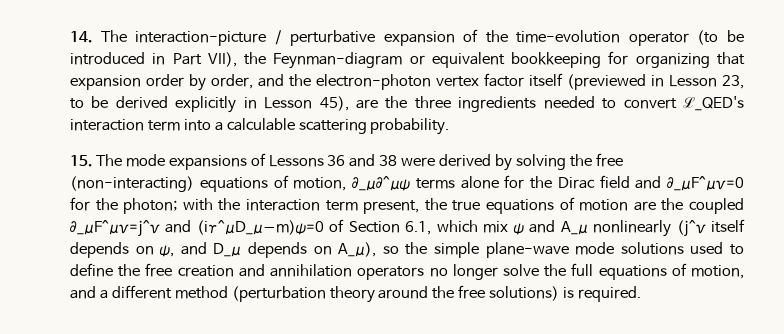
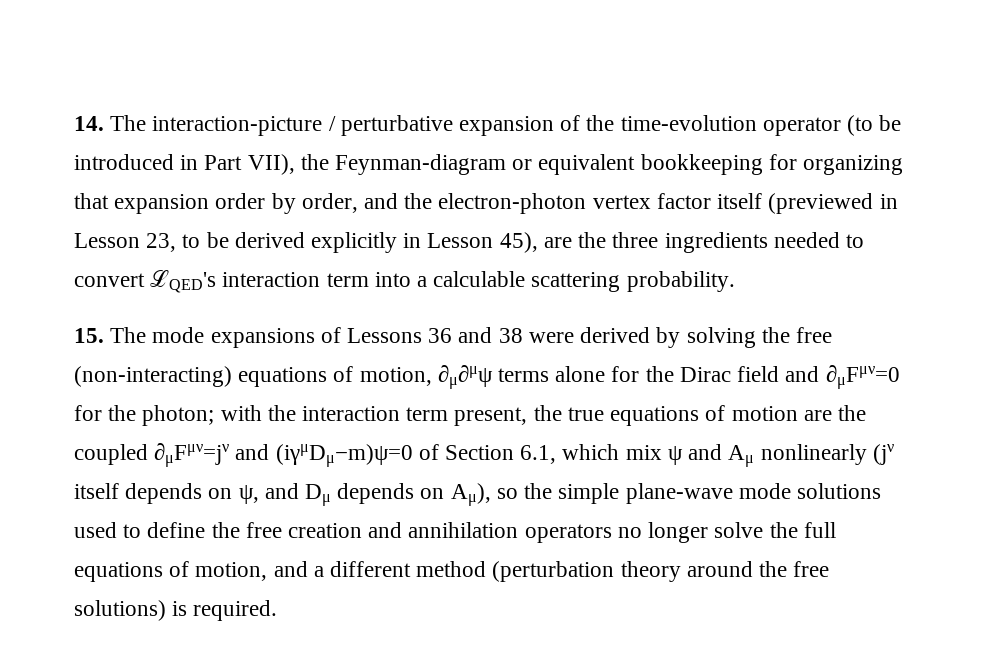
- 14. The interaction-picture / perturbative expansion of the time-evolution operator (to be introduced in Part VII), the Feynman-diagram or equivalent bookkeeping for organizing that expansion order by order, and the electron-photon vertex factor itself (previewed in Lesson 23, to be derived explicitly in Lesson 45), are the three ingredients needed to convert ℒ_QED's interaction term into a calculable scattering probability.
+ 14. The interaction-picture / perturbative expansion of the time-evolution operator (to be introduced in Part VII), the Feynman-diagram or equivalent bookkeeping for organizing that expansion order by order, and the electron-photon vertex factor itself (previewed in Lesson 23, to be derived explicitly in Lesson 45), are the three ingredients needed to convert ℒQED's interaction term into a calculable scattering probability.
- 15. The mode expansions of Lessons 36 and 38 were derived by solving the free (non-interacting) equations of motion, ∂_μ∂^μψ terms alone for the Dirac field and ∂_μF^μν=0 for the photon;
+ 15. The mode expansions of Lessons 36 and 38 were derived by solving the free (non-interacting) equations of motion, ∂μ∂μψ terms alone for the Dirac field and ∂μFμν=0 for the photon;
- with the interaction term present, the true equations of motion are the coupled ∂_μF^μν=j^ν and (iγ^μD_μ−m)ψ=0 of Section 6.1, which mix ψ and A_μ nonlinearly (j^ν itself depends on ψ, and D_μ depends on A_μ), so the simple plane-wave mode solutions used to define the free creation and annihilation operators no longer solve the full equations of motion, and a different method (perturbation theory around the free solutions) is required.
+ with the interaction term present, the true equations of motion are the coupled ∂μFμν=jν and (iγμDμ−m)ψ=0 of Section 6.1, which mix ψ and Aμ nonlinearly (jν itself depends on ψ, and Dμ depends on Aμ), so the simple plane-wave mode solutions used to define the free creation and annihilation operators no longer solve the full equations of motion, and a different method (perturbation theory around the free solutions) is required.

